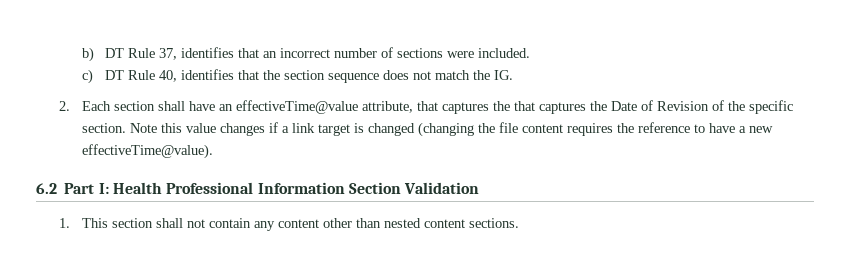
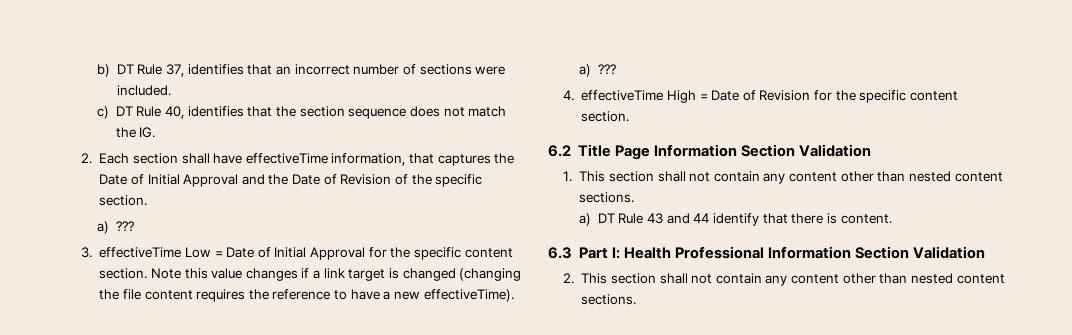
- 2. Each section shall have an effectiveTime@value attribute, that captures the that captures the Date of Revision of the specific section.
+ 2. Each section shall have effectiveTime information, that captures the Date of Initial Approval and the Date of Revision of the specific section.
+ a) ???
+ 3. effectiveTime Low = Date of Initial Approval for the specific content section.
- Note this value changes if a link target is changed (changing the file content requires the reference to have a new effectiveTime@value).
- 6.2 Part I: Health Professional Information Section Validation
+ Note this value changes if a link target is changed (changing the file content requires the reference to have a new effectiveTime).
+ a) ???
+ 4. effectiveTime High = Date of Revision for the specific content section.
+ 6.2 Title Page Information Section Validation
+ 1. This section shall not contain any content other than nested content sections.
+ a) DT Rule 43 and 44 identify that there is content.
+ 6.3 Part I: Health Professional Information Section Validation
- 1. This section shall not contain any content other than nested content sections.
+ 2. This section shall not contain any content other than nested content sections.

